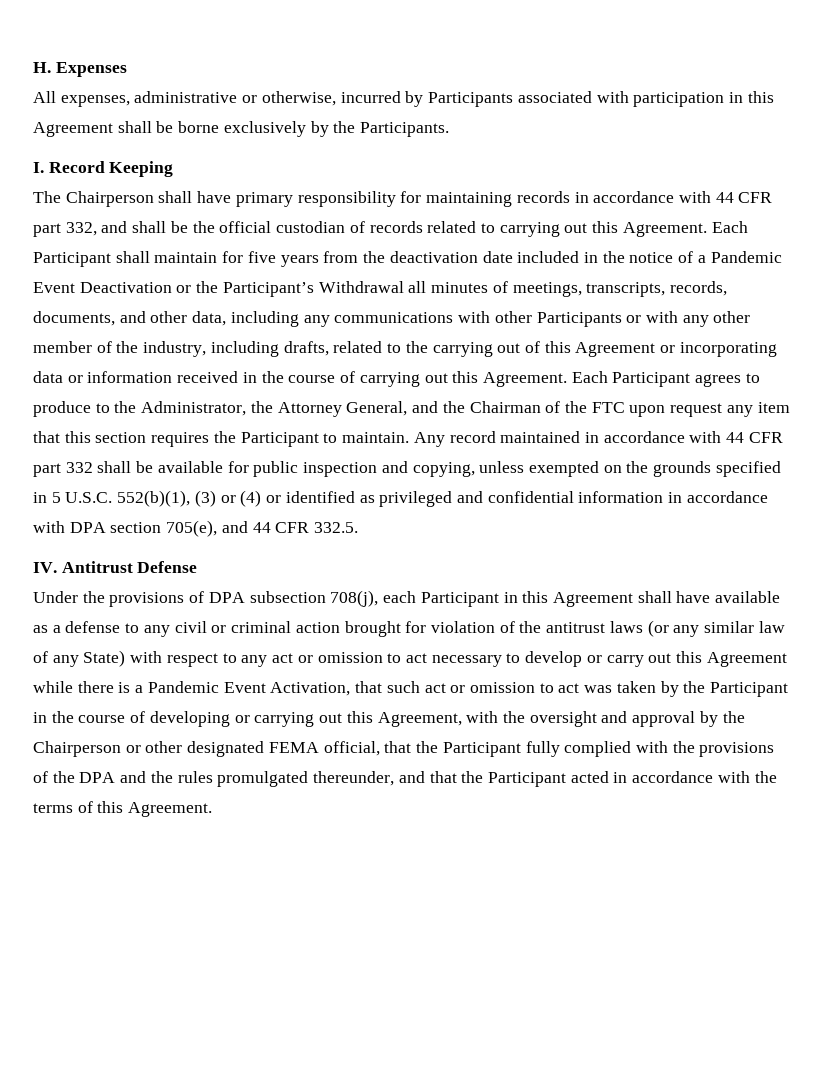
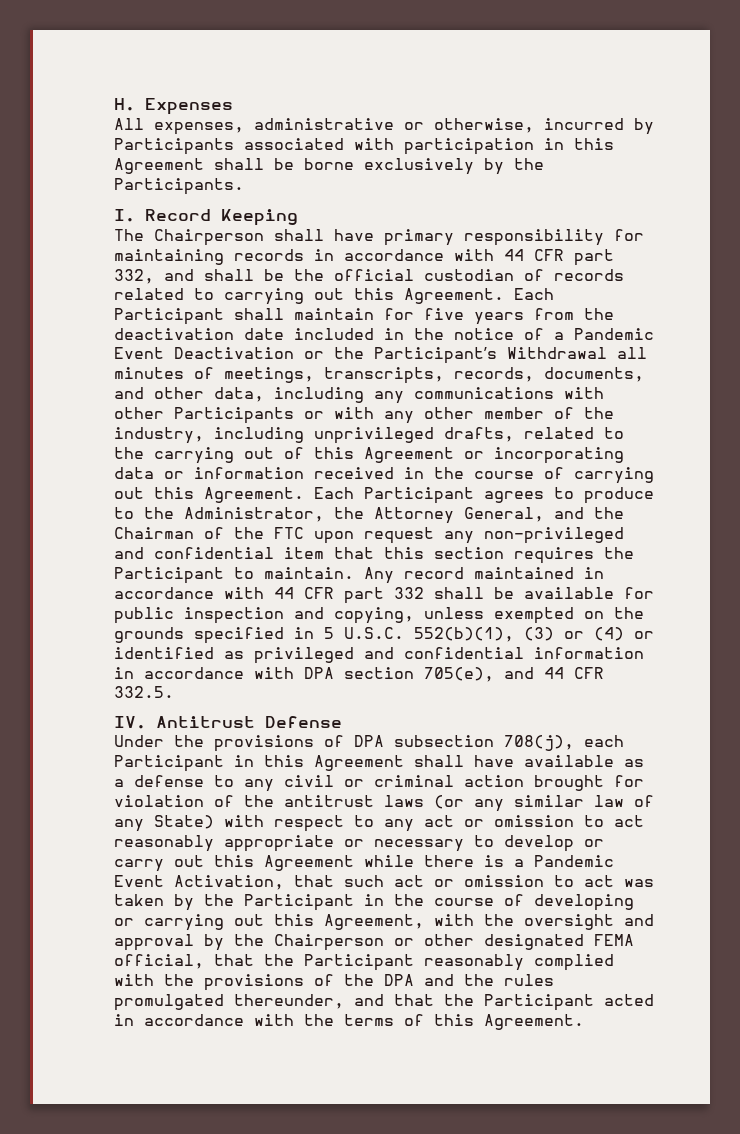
- Each Participant shall maintain for five years from the deactivation date included in the notice of a Pandemic Event Deactivation or the Participant’s Withdrawal all minutes of meetings, transcripts, records, documents, and other data, including any communications with other Participants or with any other member of the industry, including drafts, related to the carrying out of this Agreement or incorporating data or information received in the course of carrying out this Agreement.
+ Each Participant shall maintain for five years from the deactivation date included in the notice of a Pandemic Event Deactivation or the Participant’s Withdrawal all minutes of meetings, transcripts, records, documents, and other data, including any communications with other Participants or with any other member of the industry, including unprivileged drafts, related to the carrying out of this Agreement or incorporating data or information received in the course of carrying out this Agreement.
- Each Participant agrees to produce to the Administrator, the Attorney General, and the Chairman of the FTC upon request any item that this section requires the Participant to maintain.
+ Each Participant agrees to produce to the Administrator, the Attorney General, and the Chairman of the FTC upon request any non-privileged and confidential item that this section requires the Participant to maintain.
- Under the provisions of DPA subsection 708(j), each Participant in this Agreement shall have available as a defense to any civil or criminal action brought for violation of the antitrust laws (or any similar law of any State) with respect to any act or omission to act necessary to develop or carry out this Agreement while there is a Pandemic Event Activation, that such act or omission to act was taken by the Participant in the course of developing or carrying out this Agreement, with the oversight and approval by the Chairperson or other designated FEMA official, that the Participant fully complied with the provisions of the DPA and the rules promulgated thereunder, and that the Participant acted in accordance with the terms of this Agreement.
+ Under the provisions of DPA subsection 708(j), each Participant in this Agreement shall have available as a defense to any civil or criminal action brought for violation of the antitrust laws (or any similar law of any State) with respect to any act or omission to act reasonably appropriate or necessary to develop or carry out this Agreement while there is a Pandemic Event Activation, that such act or omission to act was taken by the Participant in the course of developing or carrying out this Agreement, with the oversight and approval by the Chairperson or other designated FEMA official, that the Participant reasonably complied with the provisions of the DPA and the rules promulgated thereunder, and that the Participant acted in accordance with the terms of this Agreement.

